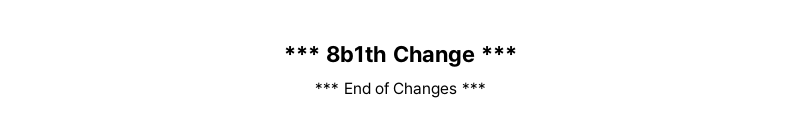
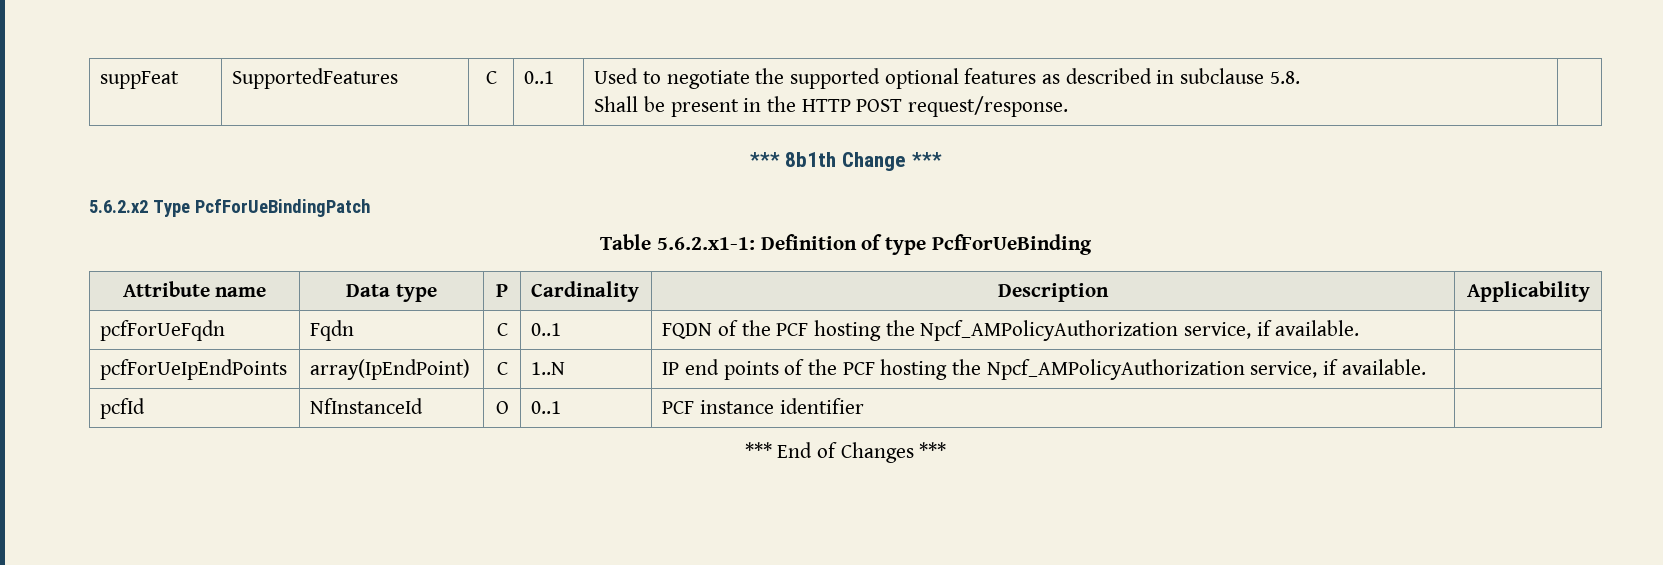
+ suppFeat | SupportedFeatures | C | 0..1 | Used to negotiate the supported optional features as described in subclause 5.8.
+ Shall be present in the HTTP POST request/response. |
  *** 8b1th Change ***
+ 5.6.2.x2 Type PcfForUeBindingPatch
+ Table 5.6.2.x1-1: Definition of type PcfForUeBinding
+ Attribute name | Data type | P | Cardinality | Description | Applicability
+ pcfForUeFqdn | Fqdn | C | 0..1 | FQDN of the PCF hosting the Npcf_AMPolicyAuthorization service, if available. |
+ pcfForUeIpEndPoints | array(IpEndPoint) | C | 1..N | IP end points of the PCF hosting the Npcf_AMPolicyAuthorization service, if available. |
+ pcfId | NfInstanceId | O | 0..1 | PCF instance identifier |

